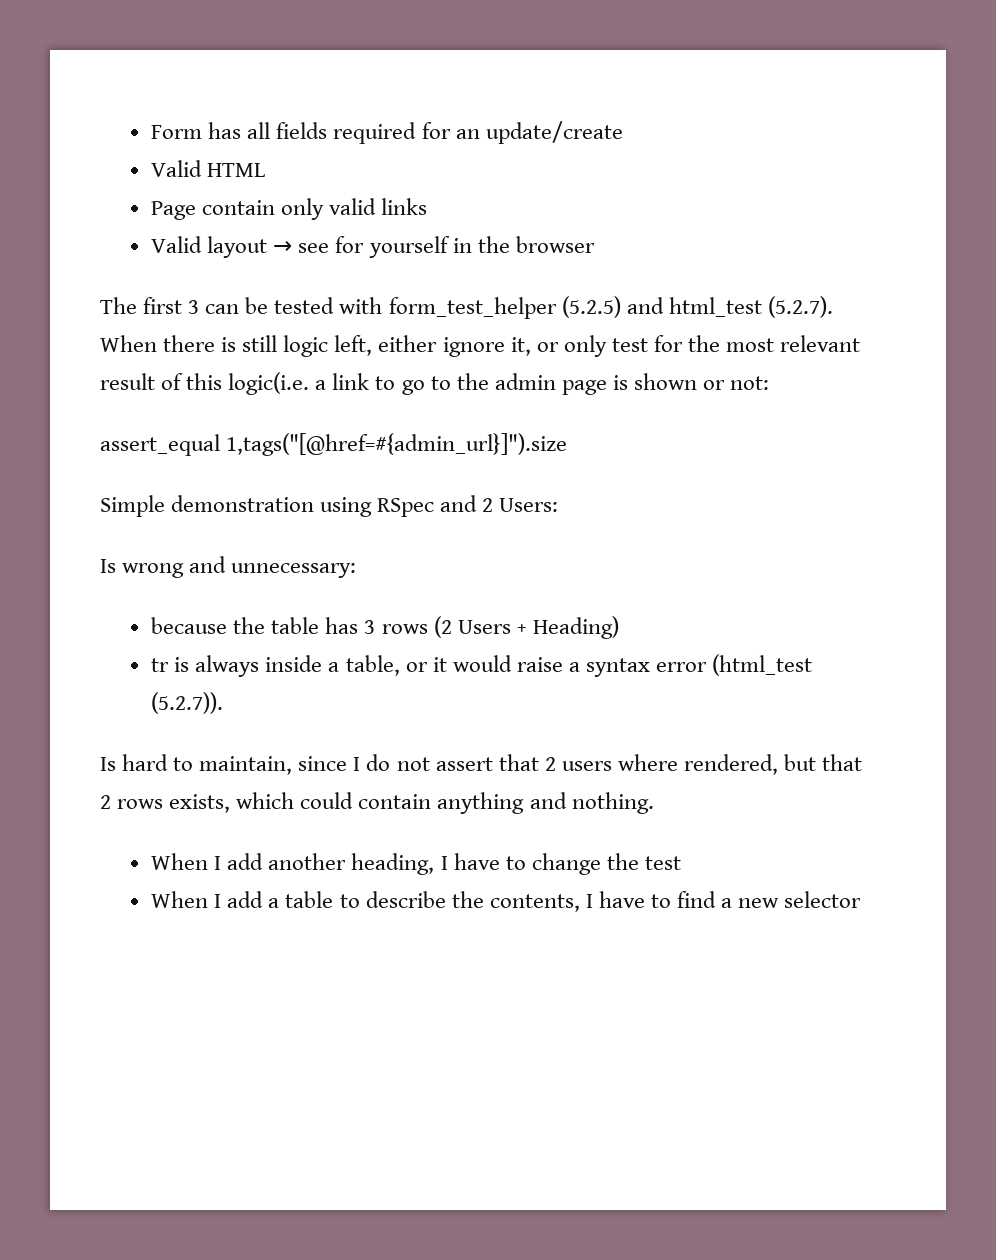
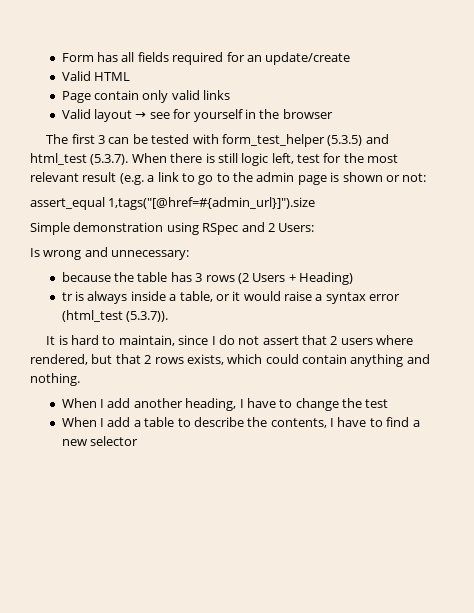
- The first 3 can be tested with form_test_helper (5.2.5) and html_test (5.2.7). When there is still logic left, either ignore it, or only test for the most relevant result of this logic(i.e. a link to go to the admin page is shown or not:
+ The first 3 can be tested with form_test_helper (5.3.5) and html_test (5.3.7). When there is still logic left, test for the most relevant result (e.g. a link to go to the admin page is shown or not:
- tr is always inside a table, or it would raise a syntax error (html_test (5.2.7)).
- Is hard to maintain, since I do not assert that 2 users where rendered, but that 2 rows exists, which could contain anything and nothing.
+ tr is always inside a table, or it would raise a syntax error (html_test (5.3.7)).
+ It is hard to maintain, since I do not assert that 2 users where rendered, but that 2 rows exists, which could contain anything and nothing.

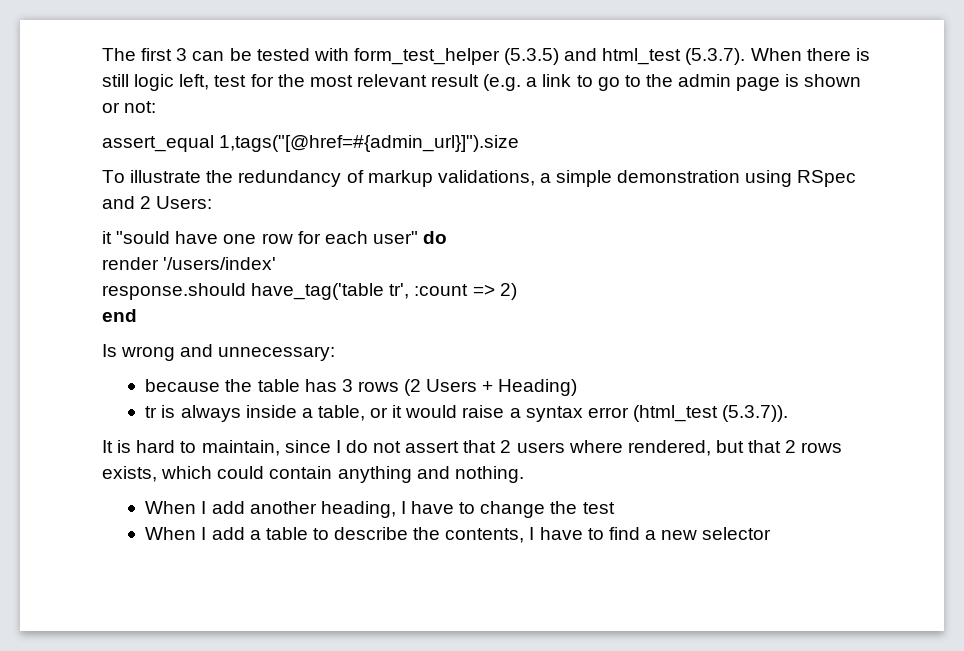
- Form has all fields required for an update/create
- Valid HTML
- Page contain only valid links
- Valid layout → see for yourself in the browser
- Simple demonstration using RSpec and 2 Users:
+ To illustrate the redundancy of markup validations, a simple demonstration using RSpec and 2 Users:
+ it "sould have one row for each user" do
+ render '/users/index'
+ response.should have_tag('table tr', :count => 2)
+ end

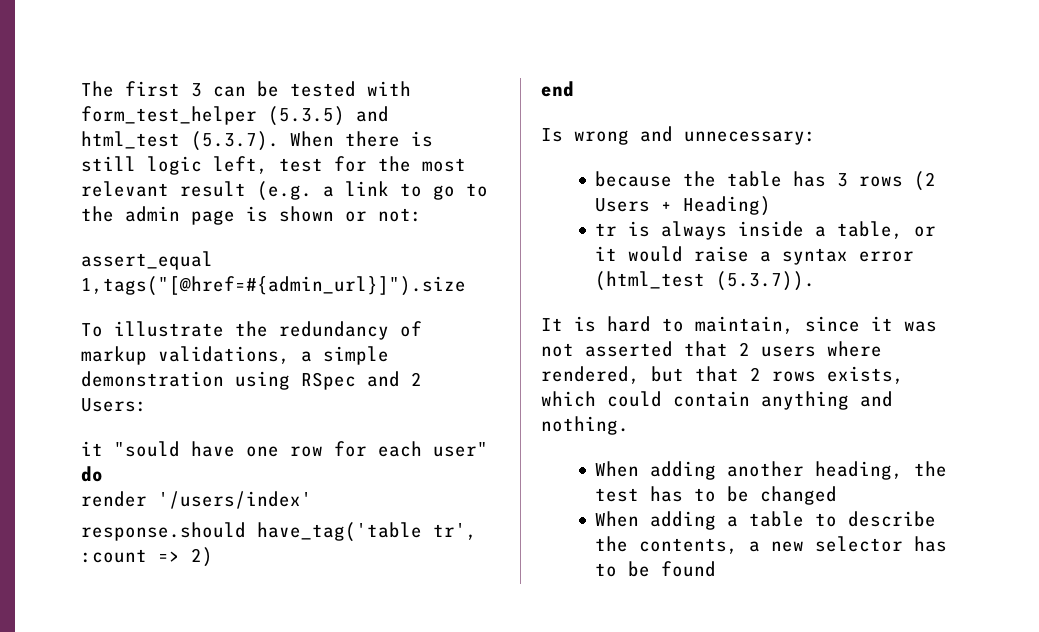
- It is hard to maintain, since I do not assert that 2 users where rendered, but that 2 rows exists, which could contain anything and nothing.
+ It is hard to maintain, since it was not asserted that 2 users where rendered, but that 2 rows exists, which could contain anything and nothing.
- When I add another heading, I have to change the test
- When I add a table to describe the contents, I have to find a new selector
+ When adding another heading, the test has to be changed
+ When adding a table to describe the contents, a new selector has to be found

